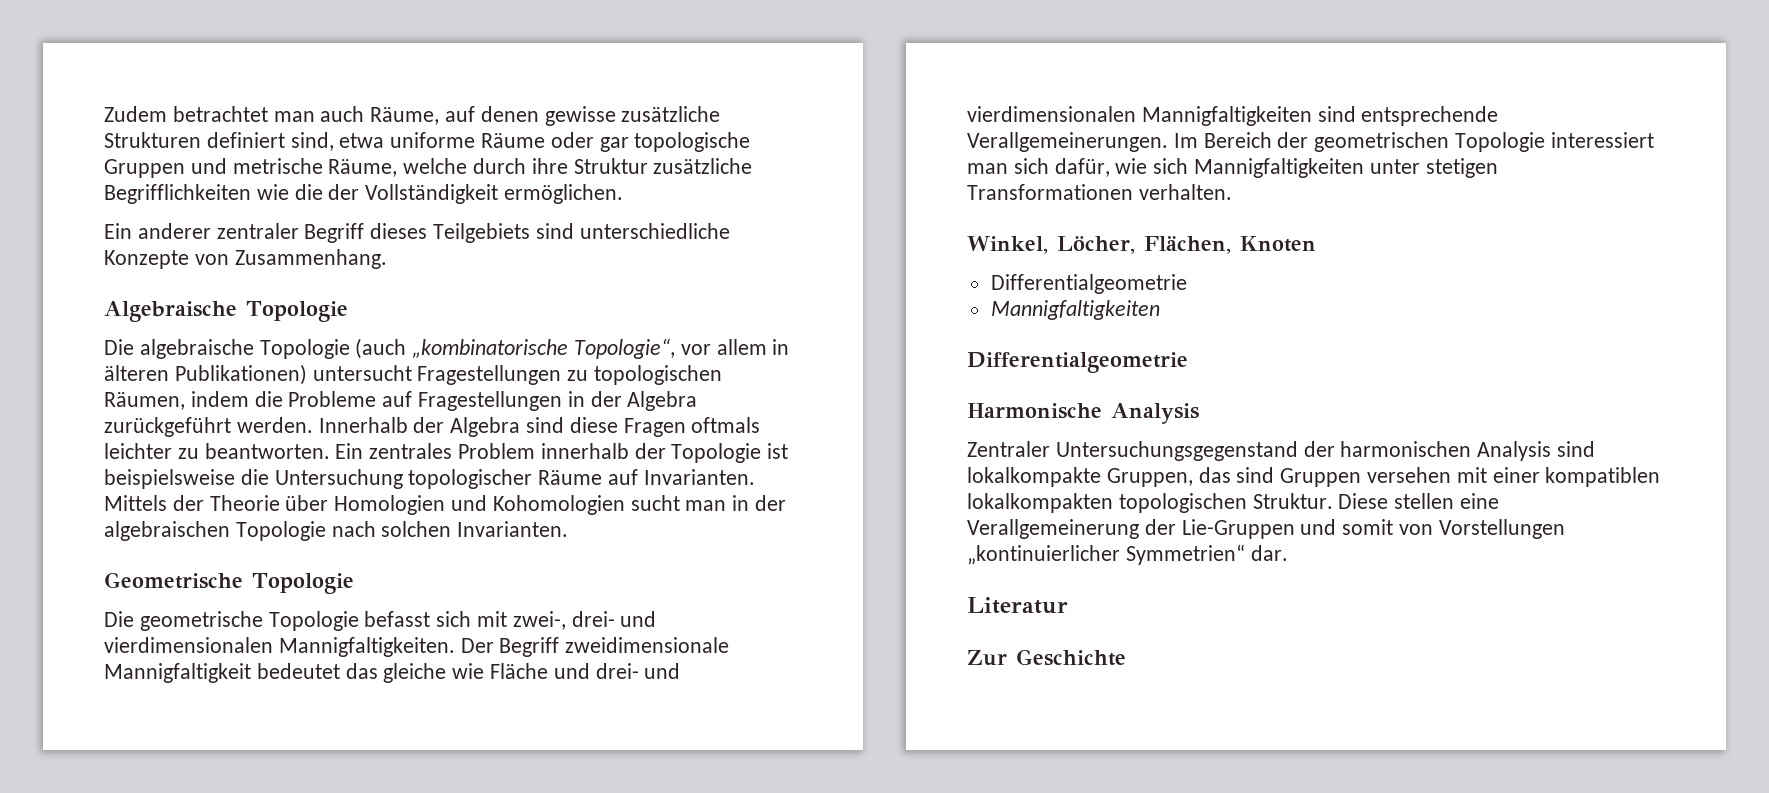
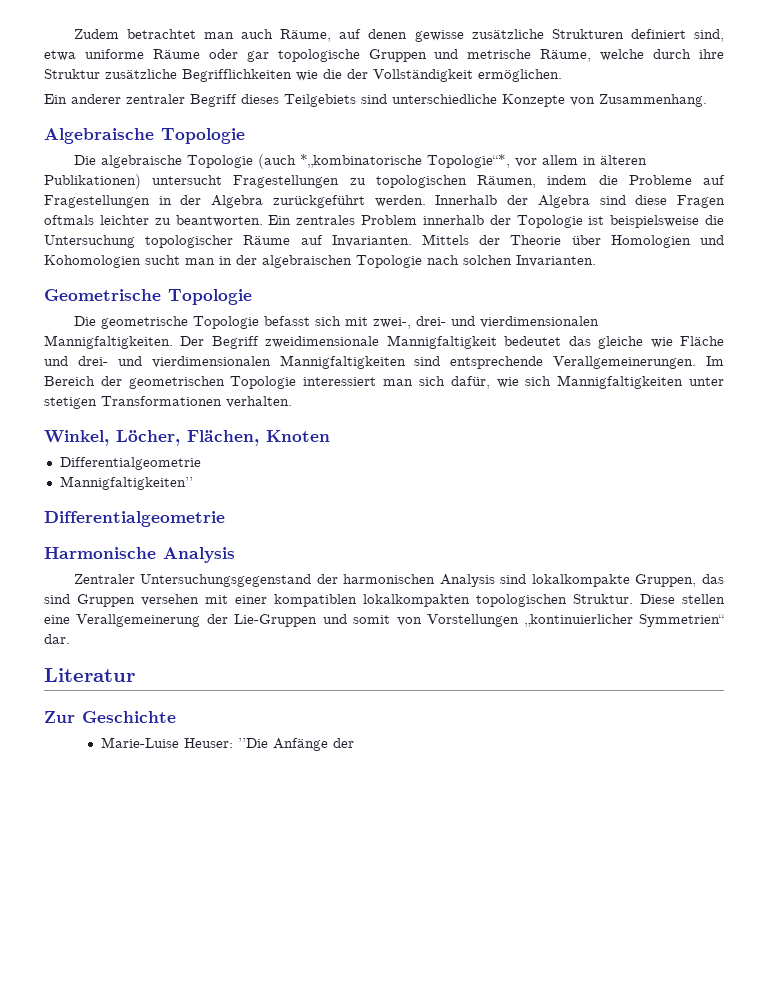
- Die algebraische Topologie (auch „kombinatorische Topologie“, vor allem in älteren Publikationen) untersucht Fragestellungen zu topologischen Räumen, indem die Probleme auf Fragestellungen in der Algebra zurückgeführt werden.
+ Die algebraische Topologie (auch *„kombinatorische Topologie“*, vor allem in älteren Publikationen) untersucht Fragestellungen zu topologischen Räumen, indem die Probleme auf Fragestellungen in der Algebra zurückgeführt werden.
  Winkel, Löcher, Flächen, Knoten
  Differentialgeometrie
- Mannigfaltigkeiten
+ Mannigfaltigkeiten’’
+ Marie-Luise Heuser: ’’Die Anfänge der

